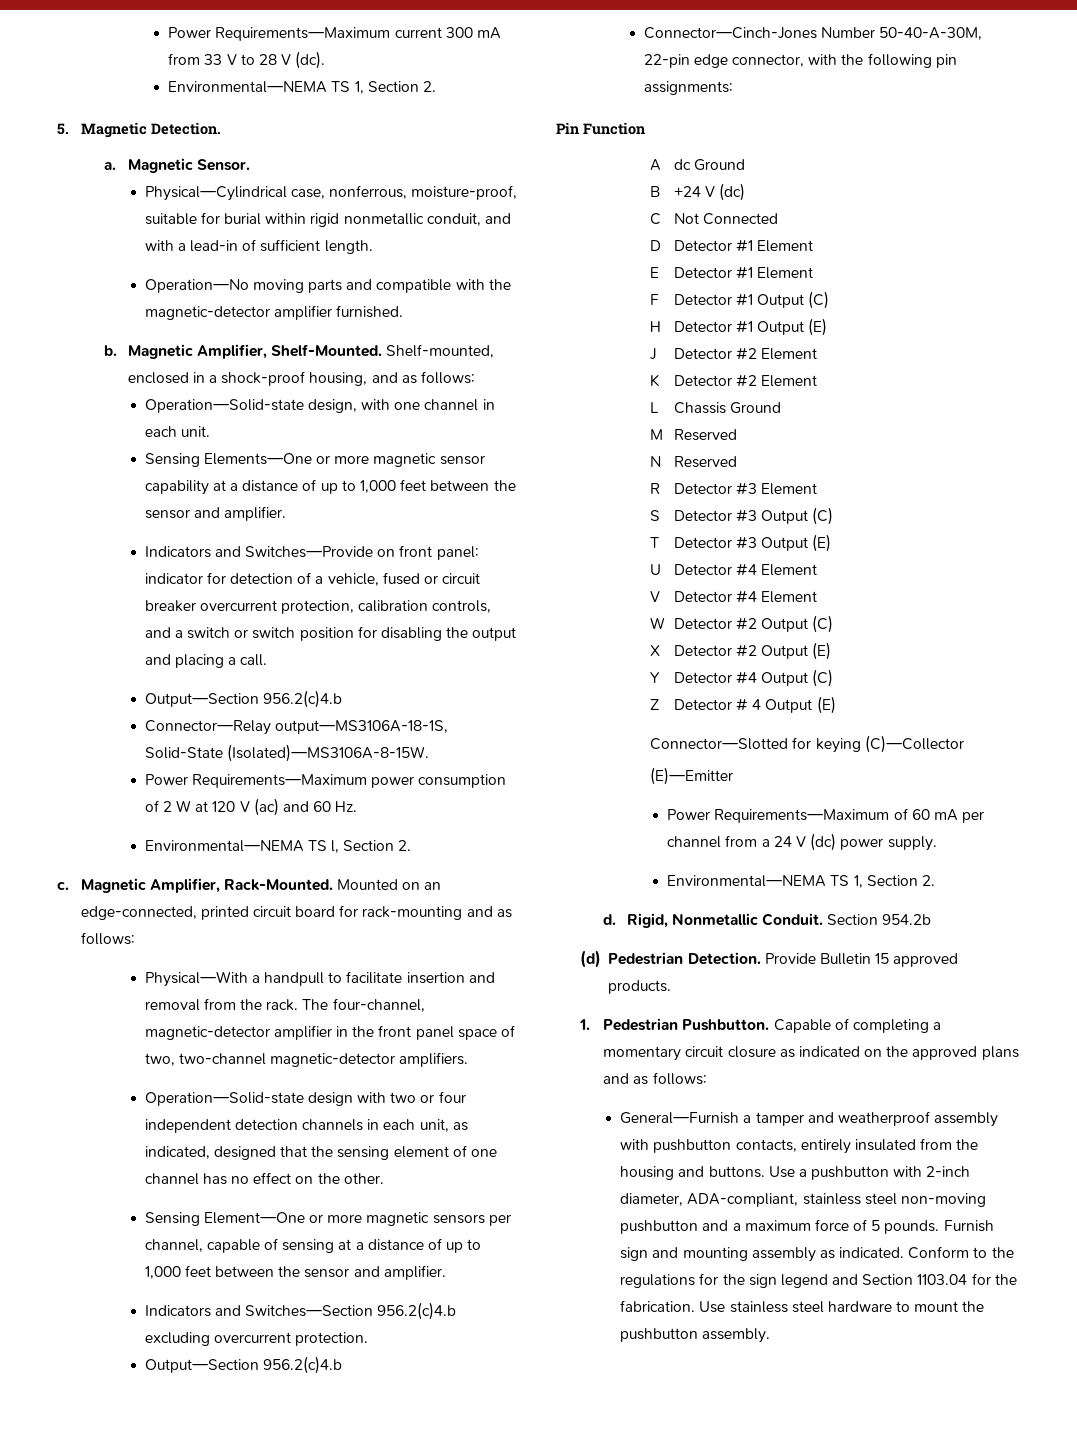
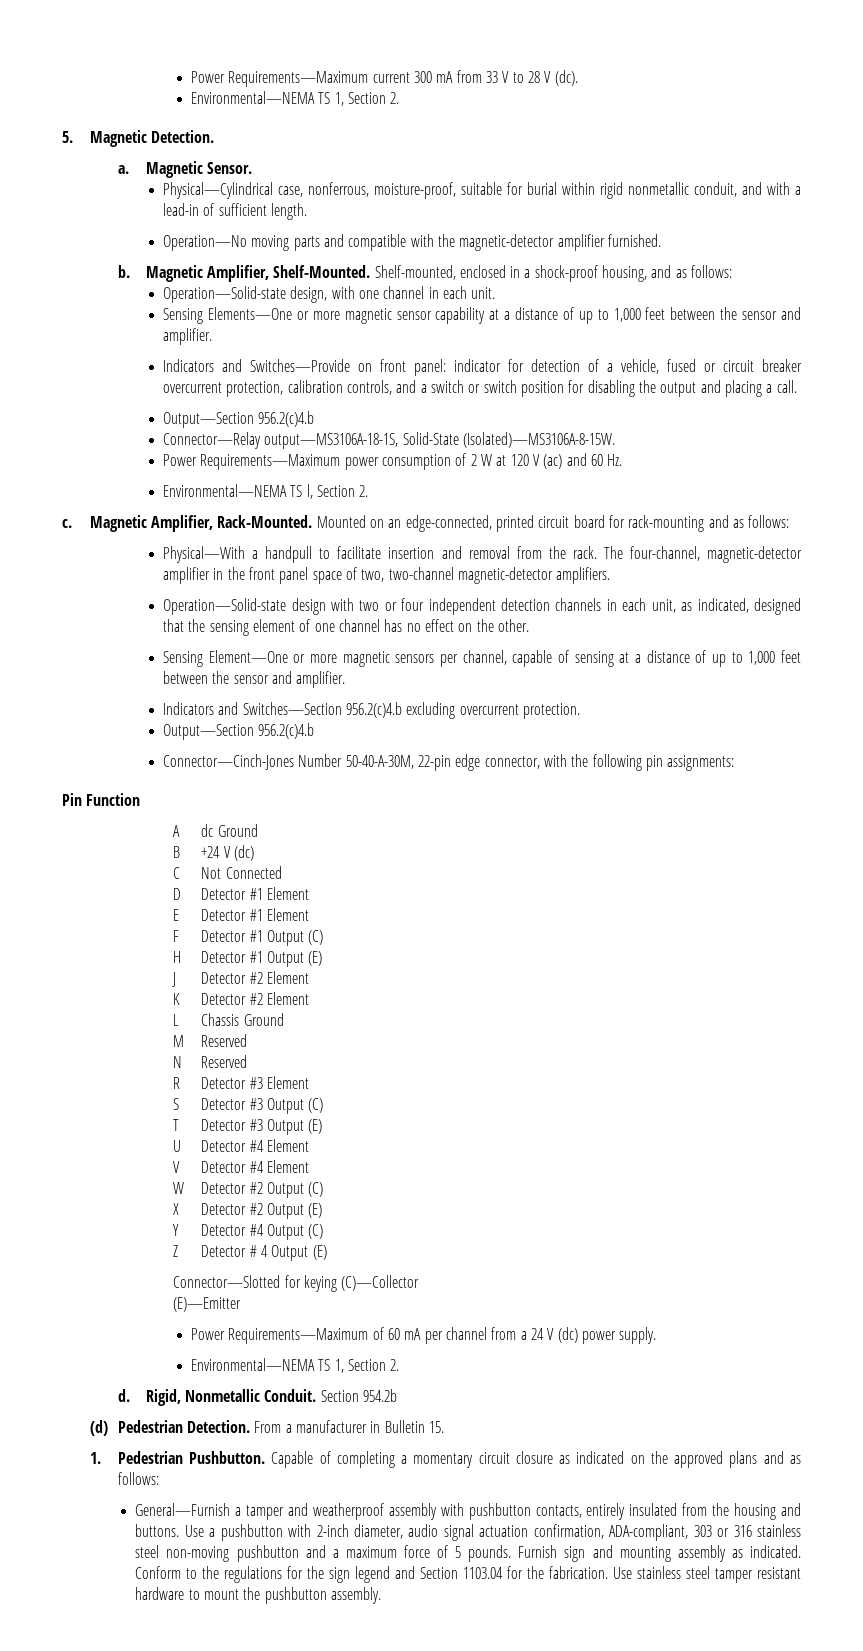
- Provide Bulletin 15 approved products.
+ From a manufacturer in Bulletin 15.
- Use a pushbutton with 2-inch diameter, ADA-compliant, stainless steel non-moving pushbutton and a maximum force of 5 pounds.
+ Use a pushbutton with 2-inch diameter, audio signal actuation confirmation, ADA-compliant, 303 or 316 stainless steel non-moving pushbutton and a maximum force of 5 pounds.
- Use stainless steel hardware to mount the pushbutton assembly.
+ Use stainless steel tamper resistant hardware to mount the pushbutton assembly.

